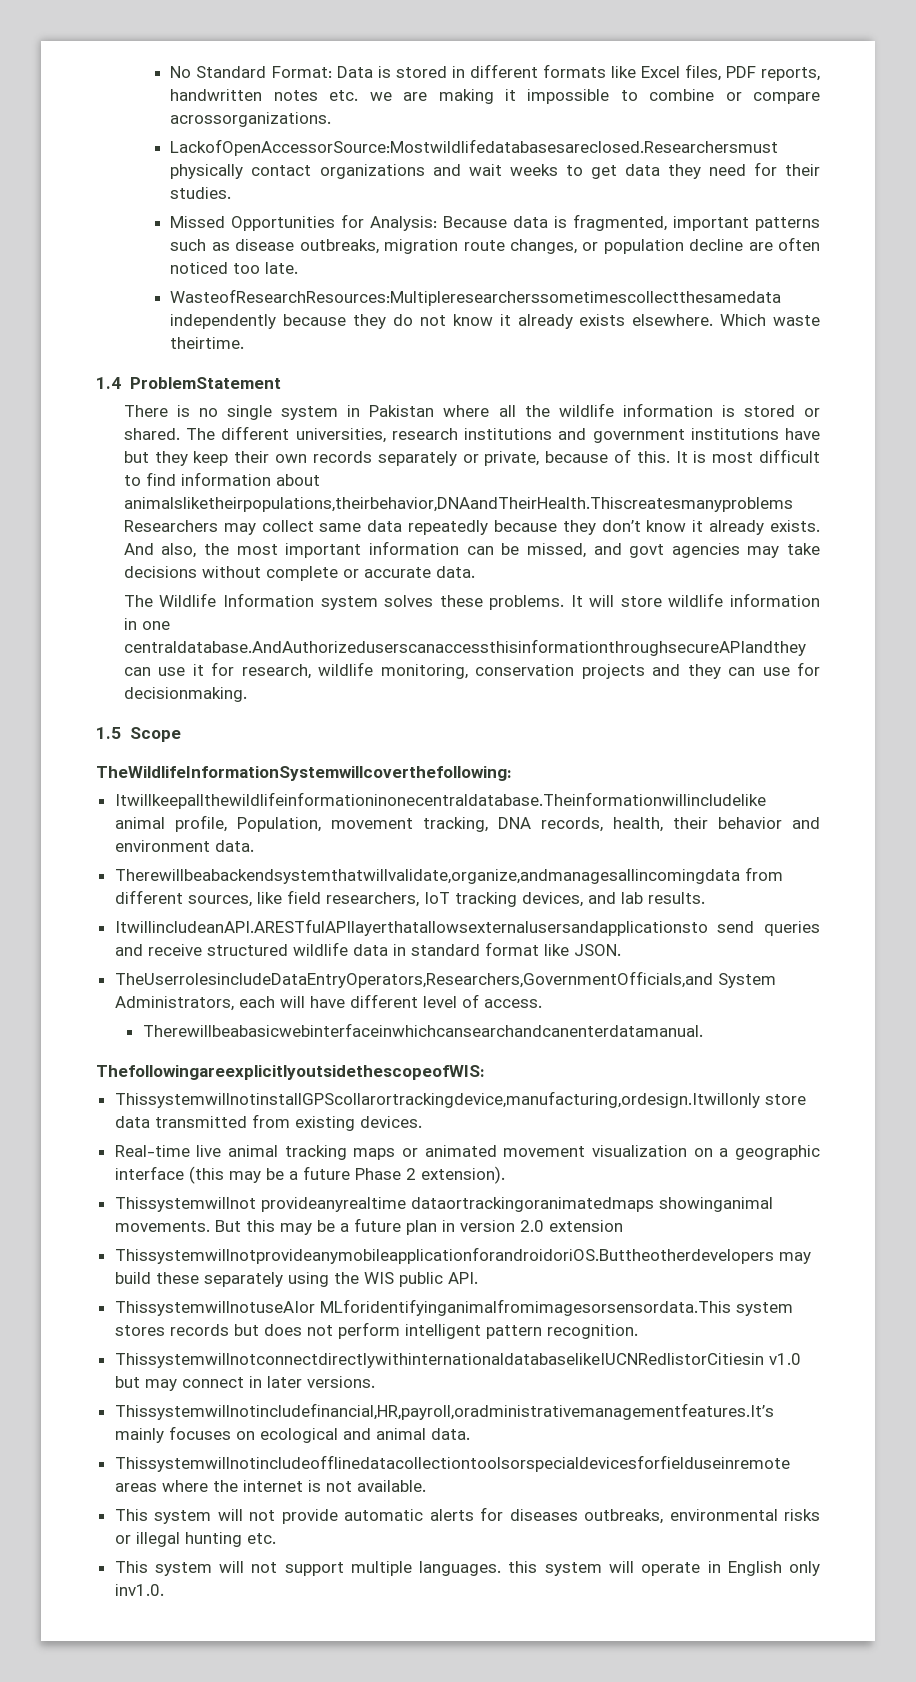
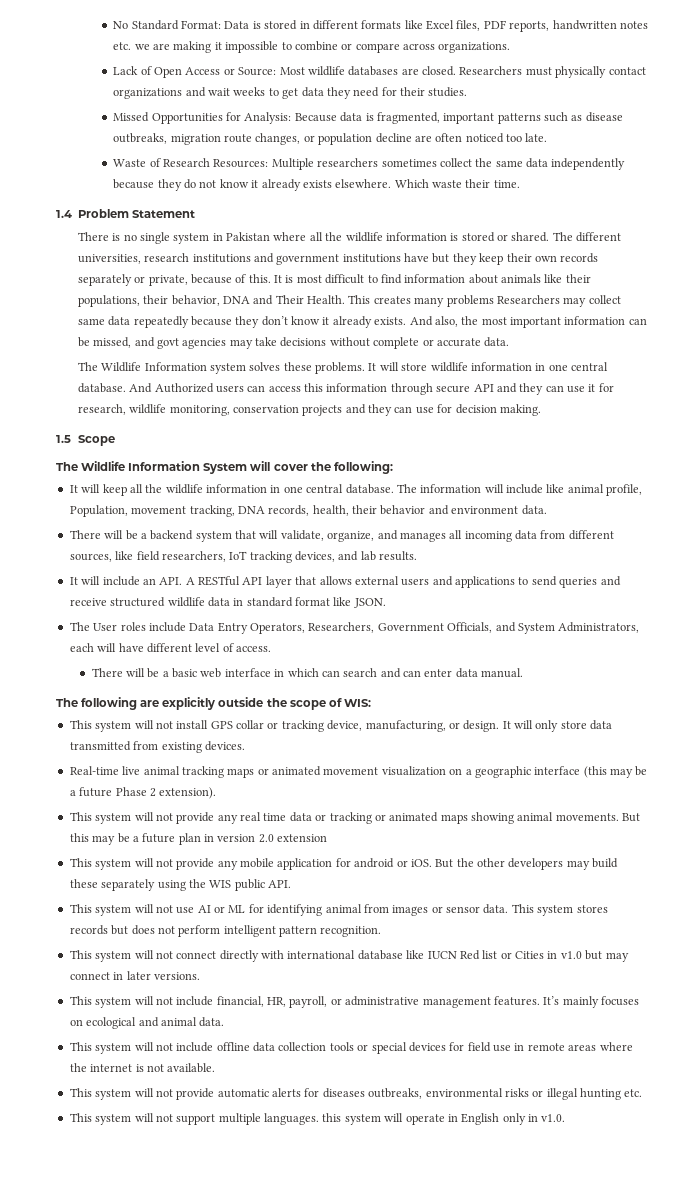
- No Standard Format: Data is stored in different formats like Excel files, PDF reports, handwritten notes etc. we are making it impossible to combine or compare acrossorganizations.
- LackofOpenAccessorSource:Mostwildlifedatabasesareclosed.Researchersmust physically contact organizations and wait weeks to get data they need for their studies.
+ No Standard Format: Data is stored in different formats like Excel files, PDF reports, handwritten notes etc. we are making it impossible to combine or compare across organizations.
+ Lack of Open Access or Source: Most wildlife databases are closed. Researchers must physically contact organizations and wait weeks to get data they need for their studies.
- WasteofResearchResources:Multipleresearcherssometimescollectthesamedata independently because they do not know it already exists elsewhere.
+ Waste of Research Resources: Multiple researchers sometimes collect the same data independently because they do not know it already exists elsewhere.
- Which waste theirtime.
+ Which waste their time.
- 1.4 ProblemStatement
+ 1.4 Problem Statement
- It is most difficult to find information about animalsliketheirpopulations,theirbehavior,DNAandTheirHealth.Thiscreatesmanyproblems Researchers may collect same data repeatedly because they don’t know it already exists.
+ It is most difficult to find information about animals like their populations, their behavior, DNA and Their Health. This creates many problems Researchers may collect same data repeatedly because they don’t know it already exists.
- It will store wildlife information in one centraldatabase.AndAuthorizeduserscanaccessthisinformationthroughsecureAPIandthey can use it for research, wildlife monitoring, conservation projects and they can use for decisionmaking.
+ It will store wildlife information in one central database. And Authorized users can access this information through secure API and they can use it for research, wildlife monitoring, conservation projects and they can use for decision making.
- TheWildlifeInformationSystemwillcoverthefollowing:
- Itwillkeepallthewildlifeinformationinonecentraldatabase.Theinformationwillincludelike animal profile, Population, movement tracking, DNA records, health, their behavior and environment data.
+ The Wildlife Information System will cover the following:
+ It will keep all the wildlife information in one central database. The information will include like animal profile, Population, movement tracking, DNA records, health, their behavior and environment data.
- Therewillbeabackendsystemthatwillvalidate,organize,andmanagesallincomingdata from different sources, like field researchers, IoT tracking devices, and lab results.
+ There will be a backend system that will validate, organize, and manages all incoming data from different sources, like field researchers, IoT tracking devices, and lab results.
- ItwillincludeanAPI.ARESTfulAPIlayerthatallowsexternalusersandapplicationsto send queries and receive structured wildlife data in standard format like JSON.
+ It will include an API. A RESTful API layer that allows external users and applications to send queries and receive structured wildlife data in standard format like JSON.
- TheUserrolesincludeDataEntryOperators,Researchers,GovernmentOfficials,and System Administrators, each will have different level of access.
+ The User roles include Data Entry Operators, Researchers, Government Officials, and System Administrators, each will have different level of access.
- Therewillbeabasicwebinterfaceinwhichcansearchandcanenterdatamanual.
- ThefollowingareexplicitlyoutsidethescopeofWIS:
- ThissystemwillnotinstallGPScollarortrackingdevice,manufacturing,ordesign.Itwillonly store data transmitted from existing devices.
+ There will be a basic web interface in which can search and can enter data manual.
+ The following are explicitly outside the scope of WIS:
+ This system will not install GPS collar or tracking device, manufacturing, or design. It will only store data transmitted from existing devices.
- Thissystemwillnot provideanyrealtime dataortrackingoranimatedmaps showinganimal movements.
+ This system will not provide any real time data or tracking or animated maps showing animal movements.
- ThissystemwillnotprovideanymobileapplicationforandroidoriOS.Buttheotherdevelopers may build these separately using the WIS public API.
+ This system will not provide any mobile application for android or iOS. But the other developers may build these separately using the WIS public API.
- ThissystemwillnotuseAIor MLforidentifyinganimalfromimagesorsensordata.This system stores records but does not perform intelligent pattern recognition.
+ This system will not use AI or ML for identifying animal from images or sensor data. This system stores records but does not perform intelligent pattern recognition.
- ThissystemwillnotconnectdirectlywithinternationaldatabaselikeIUCNRedlistorCitiesin v1.0 but may connect in later versions.
+ This system will not connect directly with international database like IUCN Red list or Cities in v1.0 but may connect in later versions.
- Thissystemwillnotincludefinancial,HR,payroll,oradministrativemanagementfeatures.It’s mainly focuses on ecological and animal data.
+ This system will not include financial, HR, payroll, or administrative management features. It’s mainly focuses on ecological and animal data.
- Thissystemwillnotincludeofflinedatacollectiontoolsorspecialdevicesforfielduseinremote areas where the internet is not available.
+ This system will not include offline data collection tools or special devices for field use in remote areas where the internet is not available.
- This system will not support multiple languages. this system will operate in English only inv1.0.
+ This system will not support multiple languages. this system will operate in English only in v1.0.

